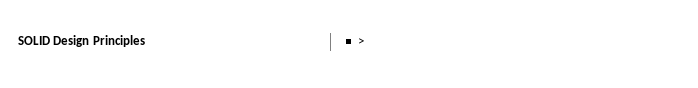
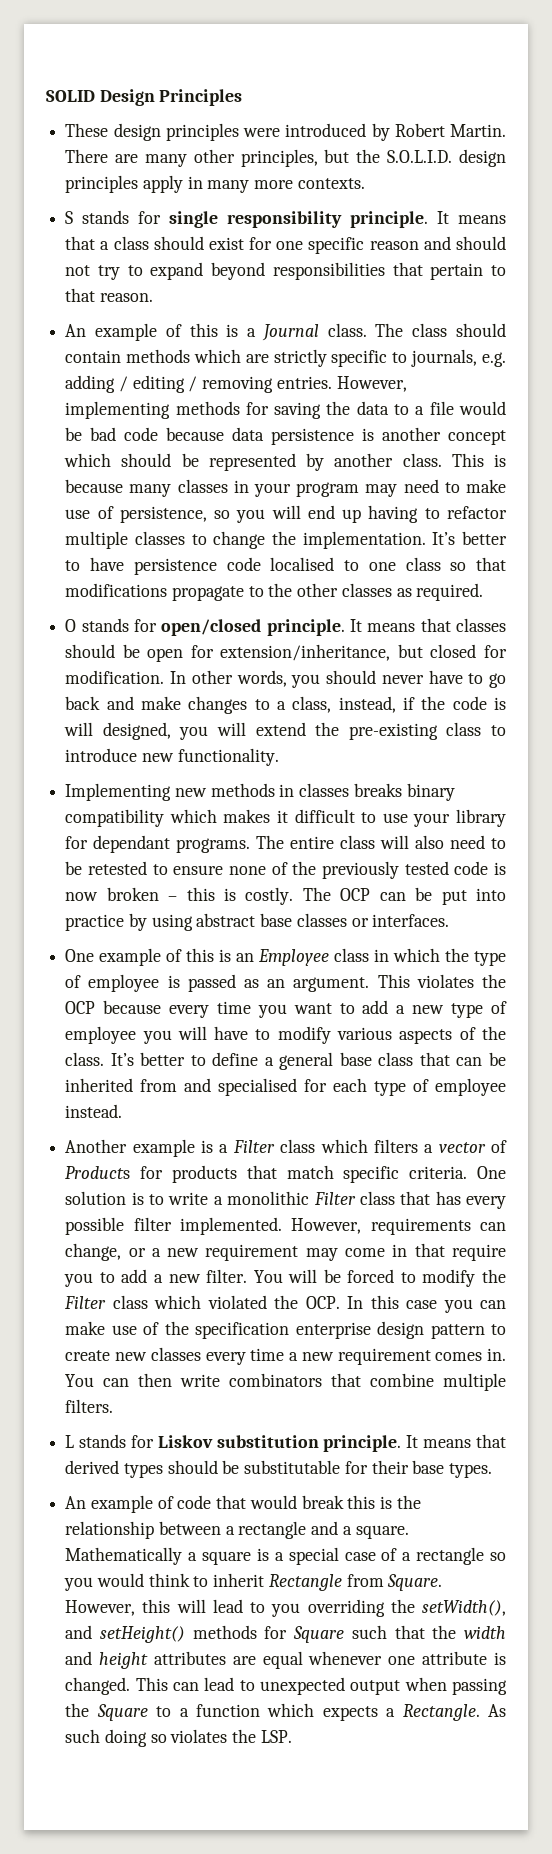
- >
+ These design principles were introduced by Robert Martin. There are many other principles, but the S.O.L.I.D. design principles apply in many more contexts.
+ S stands for single responsibility principle. It means that a class should exist for one specific reason and should not try to expand beyond responsibilities that pertain to that reason.
+ An example of this is a Journal class. The class should contain methods which are strictly specific to journals, e.g. adding / editing / removing entries. However, implementing methods for saving the data to a file would be bad code because data persistence is another concept which should be represented by another class. This is because many classes in your program may need to make use of persistence, so you will end up having to refactor multiple classes to change the implementation. It’s better to have persistence code localised to one class so that modifications propagate to the other classes as required.
+ O stands for open/closed principle. It means that classes should be open for extension/inheritance, but closed for modification. In other words, you should never have to go back and make changes to a class, instead, if the code is will designed, you will extend the pre-existing class to introduce new functionality.
+ Implementing new methods in classes breaks binary compatibility which makes it difficult to use your library for dependant programs. The entire class will also need to be retested to ensure none of the previously tested code is now broken – this is costly. The OCP can be put into practice by using abstract base classes or interfaces.
+ One example of this is an Employee class in which the type of employee is passed as an argument. This violates the OCP because every time you want to add a new type of employee you will have to modify various aspects of the class. It’s better to define a general base class that can be inherited from and specialised for each type of employee instead.
+ Another example is a Filter class which filters a vector of Products for products that match specific criteria. One solution is to write a monolithic Filter class that has every possible filter implemented. However, requirements can change, or a new requirement may come in that require you to add a new filter. You will be forced to modify the Filter class which violated the OCP. In this case you can make use of the specification enterprise design pattern to create new classes every time a new requirement comes in. You can then write combinators that combine multiple filters.
+ L stands for Liskov substitution principle. It means that derived types should be substitutable for their base types.
+ An example of code that would break this is the relationship between a rectangle and a square. Mathematically a square is a special case of a rectangle so you would think to inherit Rectangle from Square. However, this will lead to you overriding the setWidth(), and setHeight() methods for Square such that the width and height attributes are equal whenever one attribute is changed. This can lead to unexpected output when passing the Square to a function which expects a Rectangle. As such doing so violates the LSP.

